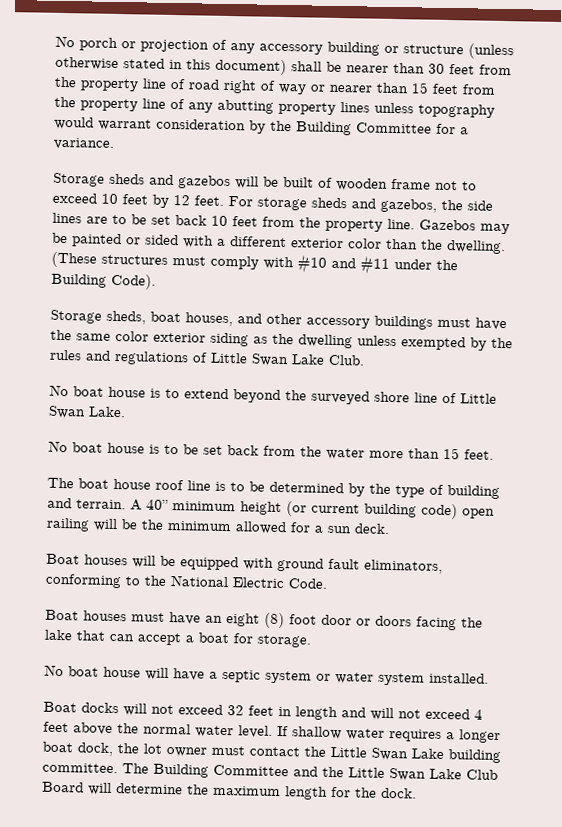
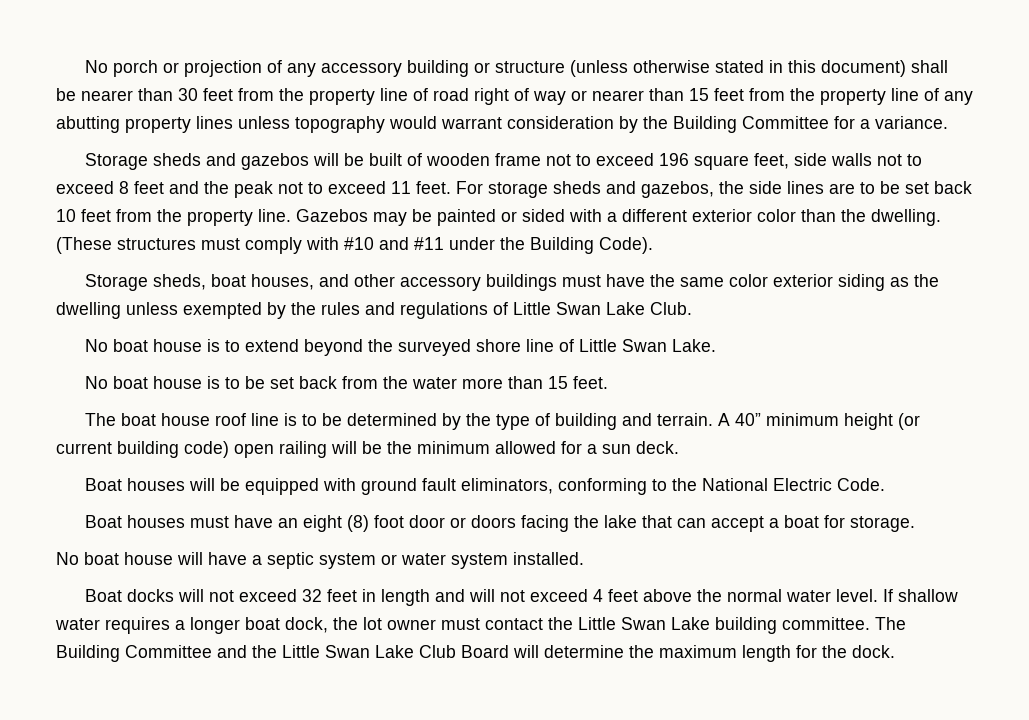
- Storage sheds and gazebos will be built of wooden frame not to exceed 10 feet by 12 feet.
+ Storage sheds and gazebos will be built of wooden frame not to exceed 196 square feet, side walls not to exceed 8 feet and the peak not to exceed 11 feet.

